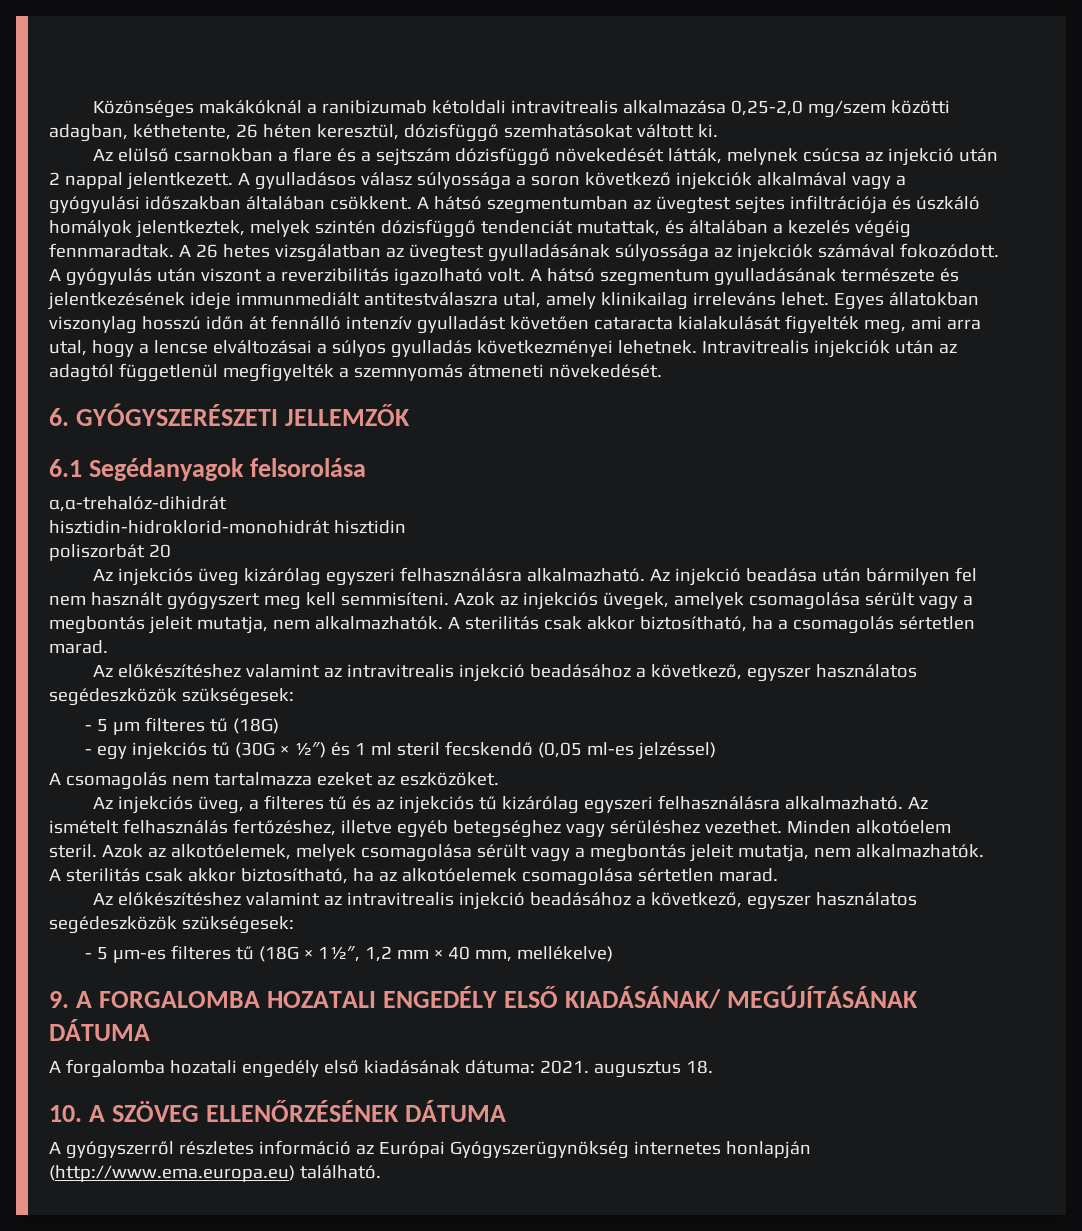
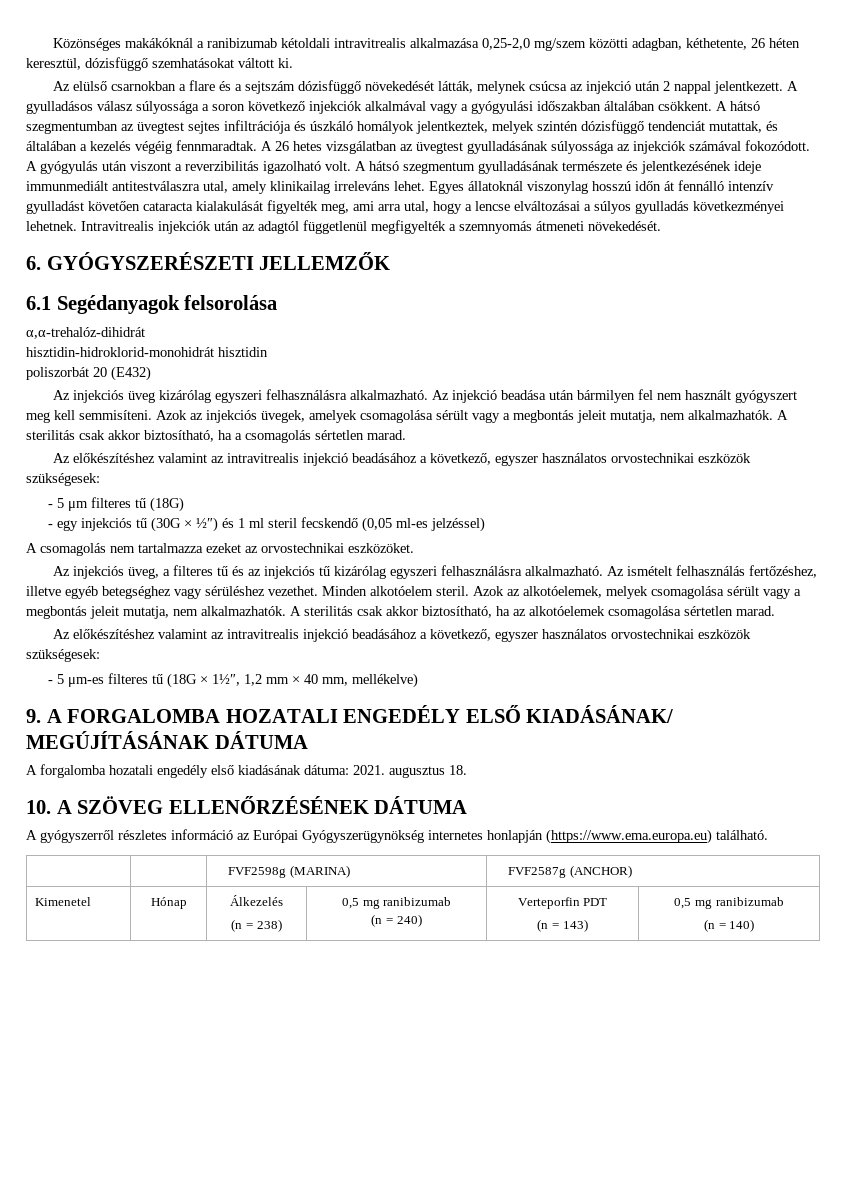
- Egyes állatokban viszonylag hosszú időn át fennálló intenzív gyulladást követően cataracta kialakulását figyelték meg, ami arra utal, hogy a lencse elváltozásai a súlyos gyulladás következményei lehetnek.
+ Egyes állatoknál viszonylag hosszú időn át fennálló intenzív gyulladást követően cataracta kialakulását figyelték meg, ami arra utal, hogy a lencse elváltozásai a súlyos gyulladás következményei lehetnek.
- poliszorbát 20
+ poliszorbát 20 (E432)
  A sterilitás csak akkor biztosítható, ha a csomagolás sértetlen marad.
- Az előkészítéshez valamint az intravitrealis injekció beadásához a következő, egyszer használatos segédeszközök szükségesek:
+ Az előkészítéshez valamint az intravitrealis injekció beadásához a következő, egyszer használatos orvostechnikai eszközök szükségesek:
- A csomagolás nem tartalmazza ezeket az eszközöket.
+ A csomagolás nem tartalmazza ezeket az orvostechnikai eszközöket.
  A sterilitás csak akkor biztosítható, ha az alkotóelemek csomagolása sértetlen marad.
- Az előkészítéshez valamint az intravitrealis injekció beadásához a következő, egyszer használatos segédeszközök szükségesek:
+ Az előkészítéshez valamint az intravitrealis injekció beadásához a következő, egyszer használatos orvostechnikai eszközök szükségesek:
- A gyógyszerről részletes információ az Európai Gyógyszerügynökség internetes honlapján (http://www.ema.europa.eu) található.
+ A gyógyszerről részletes információ az Európai Gyógyszerügynökség internetes honlapján (https://www.ema.europa.eu) található.
+ | | FVF2598g (MARINA) | FVF2587g (ANCHOR)
+ Kimenetel | Hónap | Álkezelés
+ (n = 238) | 0,5 mg ranibizumab
+ (n = 240) | Verteporfin PDT
+ (n = 143) | 0,5 mg ranibizumab
+ (n = 140)

